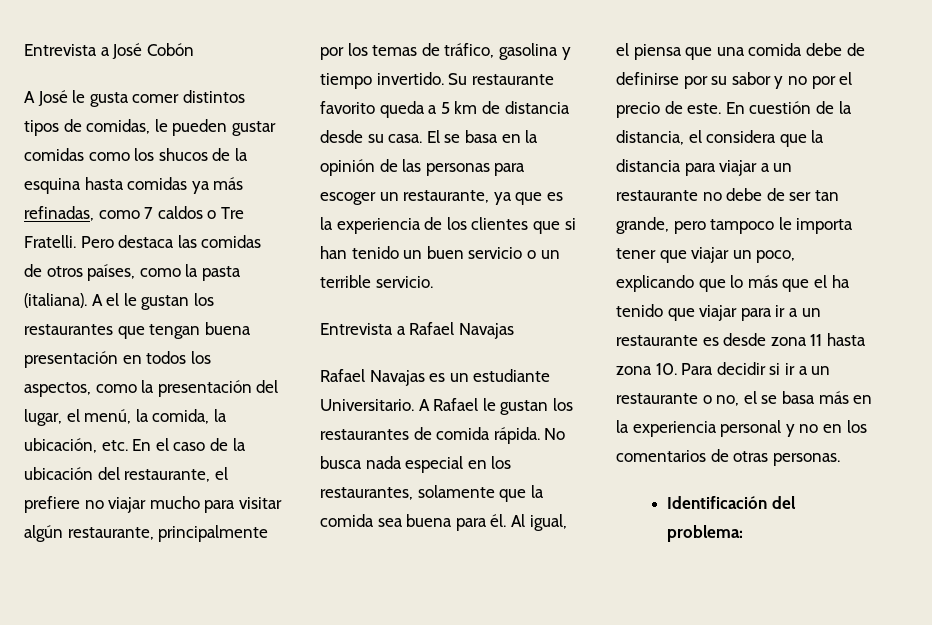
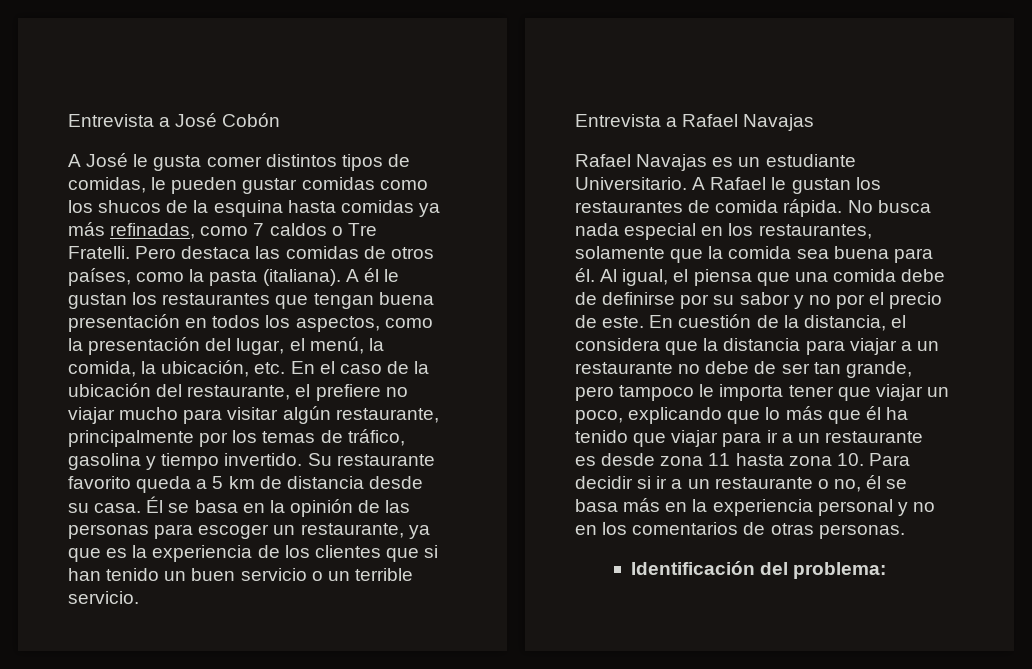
- A el le gustan los restaurantes que tengan buena presentación en todos los aspectos, como la presentación del lugar, el menú, la comida, la ubicación, etc. En el caso de la ubicación del restaurante, el prefiere no viajar mucho para visitar algún restaurante, principalmente por los temas de tráfico, gasolina y tiempo invertido.
+ A él le gustan los restaurantes que tengan buena presentación en todos los aspectos, como la presentación del lugar, el menú, la comida, la ubicación, etc. En el caso de la ubicación del restaurante, el prefiere no viajar mucho para visitar algún restaurante, principalmente por los temas de tráfico, gasolina y tiempo invertido.
- El se basa en la opinión de las personas para escoger un restaurante, ya que es la experiencia de los clientes que si han tenido un buen servicio o un terrible servicio.
+ Él se basa en la opinión de las personas para escoger un restaurante, ya que es la experiencia de los clientes que si han tenido un buen servicio o un terrible servicio.
- En cuestión de la distancia, el considera que la distancia para viajar a un restaurante no debe de ser tan grande, pero tampoco le importa tener que viajar un poco, explicando que lo más que el ha tenido que viajar para ir a un restaurante es desde zona 11 hasta zona 10. Para decidir si ir a un restaurante o no, el se basa más en la experiencia personal y no en los comentarios de otras personas.
+ En cuestión de la distancia, el considera que la distancia para viajar a un restaurante no debe de ser tan grande, pero tampoco le importa tener que viajar un poco, explicando que lo más que él ha tenido que viajar para ir a un restaurante es desde zona 11 hasta zona 10. Para decidir si ir a un restaurante o no, él se basa más en la experiencia personal y no en los comentarios de otras personas.

